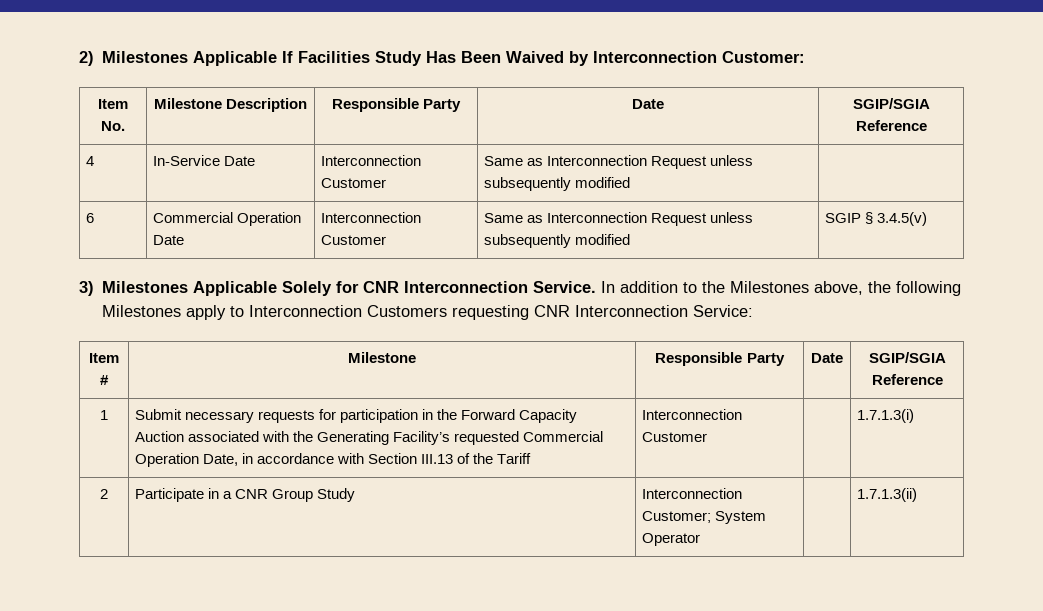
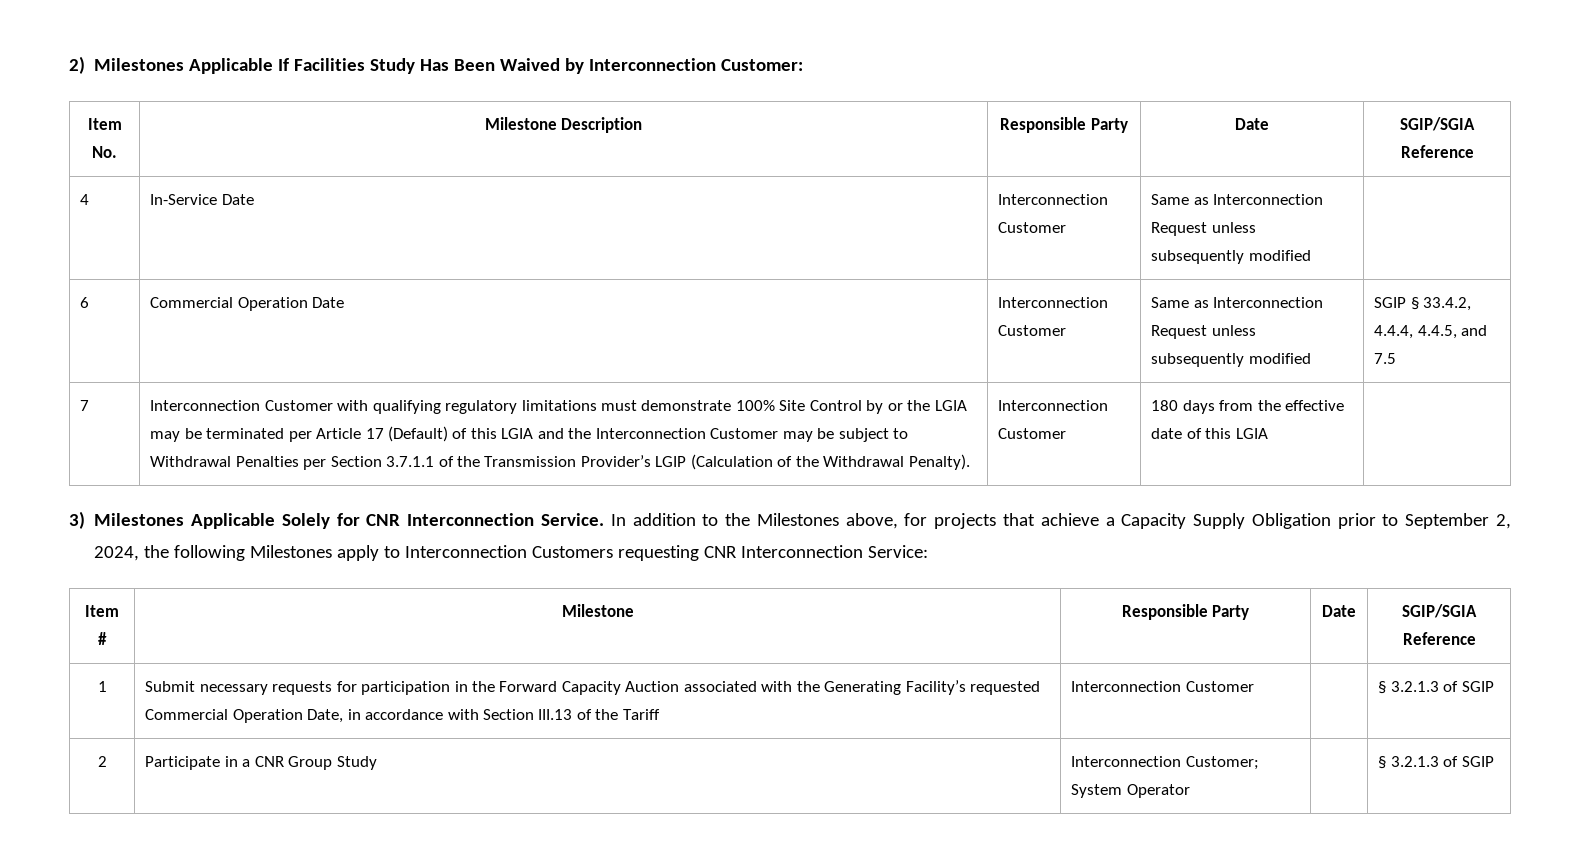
- 6 | Commercial Operation Date | Interconnection Customer | Same as Interconnection Request unless subsequently modified | SGIP § 3.4.5(v)
+ 6 | Commercial Operation Date | Interconnection Customer | Same as Interconnection Request unless subsequently modified | SGIP § 33.4.2, 4.4.4, 4.4.5, and 7.5
+ 7 | Interconnection Customer with qualifying regulatory limitations must demonstrate 100% Site Control by or the LGIA may be terminated per Article 17 (Default) of this LGIA and the Interconnection Customer may be subject to Withdrawal Penalties per Section 3.7.1.1 of the Transmission Provider’s LGIP (Calculation of the Withdrawal Penalty). | Interconnection Customer | 180 days from the effective date of this LGIA
- In addition to the Milestones above, the following Milestones apply to Interconnection Customers requesting CNR Interconnection Service:
+ In addition to the Milestones above, for projects that achieve a Capacity Supply Obligation prior to September 2, 2024, the following Milestones apply to Interconnection Customers requesting CNR Interconnection Service:
- 1 | Submit necessary requests for participation in the Forward Capacity Auction associated with the Generating Facility’s requested Commercial Operation Date, in accordance with Section III.13 of the Tariff | Interconnection Customer | | 1.7.1.3(i)
+ 1 | Submit necessary requests for participation in the Forward Capacity Auction associated with the Generating Facility’s requested Commercial Operation Date, in accordance with Section III.13 of the Tariff | Interconnection Customer | | § 3.2.1.3 of SGIP
- 2 | Participate in a CNR Group Study | Interconnection Customer; System Operator | | 1.7.1.3(ii)
+ 2 | Participate in a CNR Group Study | Interconnection Customer; System Operator | | § 3.2.1.3 of SGIP

